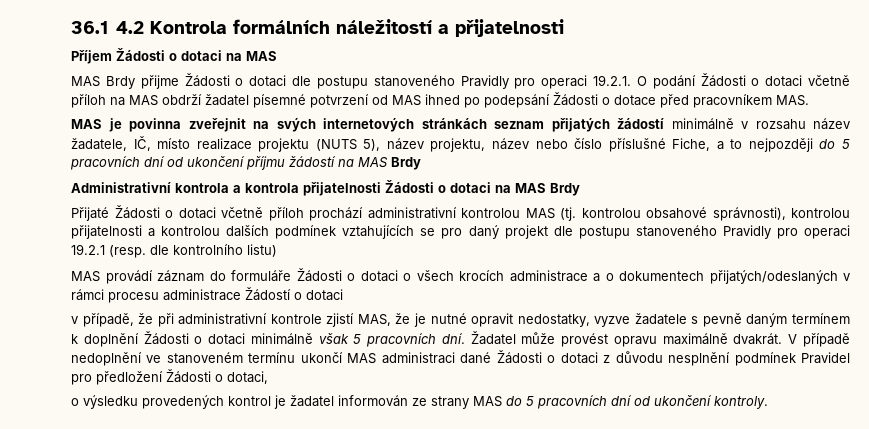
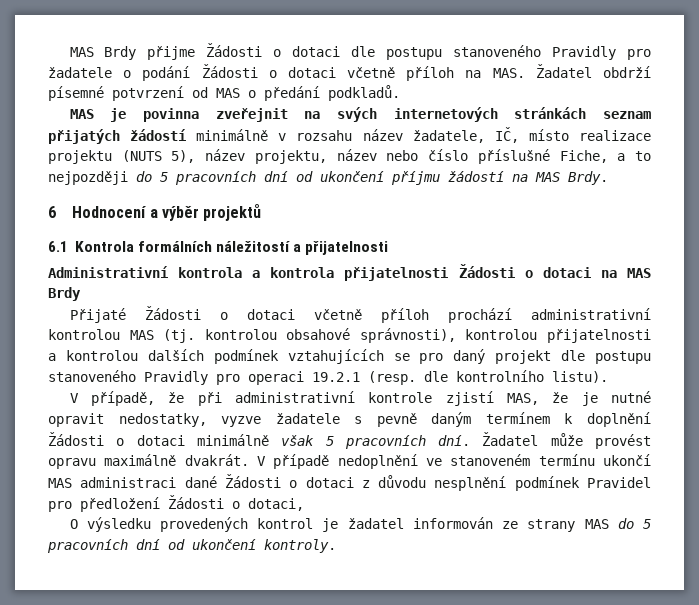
- 36.1 4.2 Kontrola formálních náležitostí a přijatelnosti
- Příjem Žádosti o dotaci na MAS
- MAS Brdy přijme Žádosti o dotaci dle postupu stanoveného Pravidly pro operaci 19.2.1. O podání Žádosti o dotaci včetně příloh na MAS obdrží žadatel písemné potvrzení od MAS ihned po podepsání Žádosti o dotace před pracovníkem MAS.
+ MAS Brdy přijme Žádosti o dotaci dle postupu stanoveného Pravidly pro žadatele o podání Žádosti o dotaci včetně příloh na MAS. Žadatel obdrží písemné potvrzení od MAS o předání podkladů.
- MAS je povinna zveřejnit na svých internetových stránkách seznam přijatých žádostí minimálně v rozsahu název žadatele, IČ, místo realizace projektu (NUTS 5), název projektu, název nebo číslo příslušné Fiche, a to nejpozději do 5 pracovních dní od ukončení příjmu žádostí na MAS Brdy
+ MAS je povinna zveřejnit na svých internetových stránkách seznam přijatých žádostí minimálně v rozsahu název žadatele, IČ, místo realizace projektu (NUTS 5), název projektu, název nebo číslo příslušné Fiche, a to nejpozději do 5 pracovních dní od ukončení příjmu žádostí na MAS Brdy.
+ 6 Hodnocení a výběr projektů
+ 6.1 Kontrola formálních náležitostí a přijatelnosti
- Přijaté Žádosti o dotaci včetně příloh prochází administrativní kontrolou MAS (tj. kontrolou obsahové správnosti), kontrolou přijatelnosti a kontrolou dalších podmínek vztahujících se pro daný projekt dle postupu stanoveného Pravidly pro operaci 19.2.1 (resp. dle kontrolního listu)
- MAS provádí záznam do formuláře Žádosti o dotaci o všech krocích administrace a o dokumentech přijatých/odeslaných v rámci procesu administrace Žádostí o dotaci
- v případě, že při administrativní kontrole zjistí MAS, že je nutné opravit nedostatky, vyzve žadatele s pevně daným termínem k doplnění Žádosti o dotaci minimálně však 5 pracovních dní.
+ Přijaté Žádosti o dotaci včetně příloh prochází administrativní kontrolou MAS (tj. kontrolou obsahové správnosti), kontrolou přijatelnosti a kontrolou dalších podmínek vztahujících se pro daný projekt dle postupu stanoveného Pravidly pro operaci 19.2.1 (resp. dle kontrolního listu).
+ V případě, že při administrativní kontrole zjistí MAS, že je nutné opravit nedostatky, vyzve žadatele s pevně daným termínem k doplnění Žádosti o dotaci minimálně však 5 pracovních dní.
- o výsledku provedených kontrol je žadatel informován ze strany MAS do 5 pracovních dní od ukončení kontroly.
+ O výsledku provedených kontrol je žadatel informován ze strany MAS do 5 pracovních dní od ukončení kontroly.

